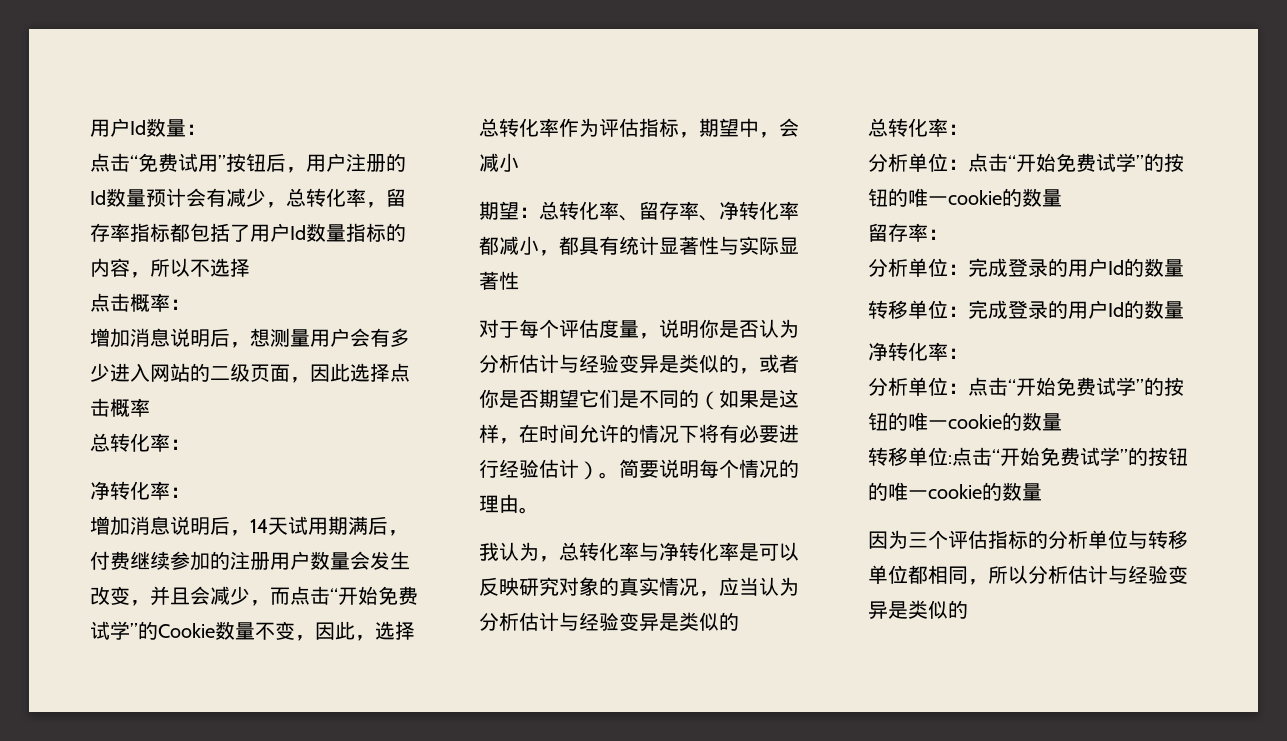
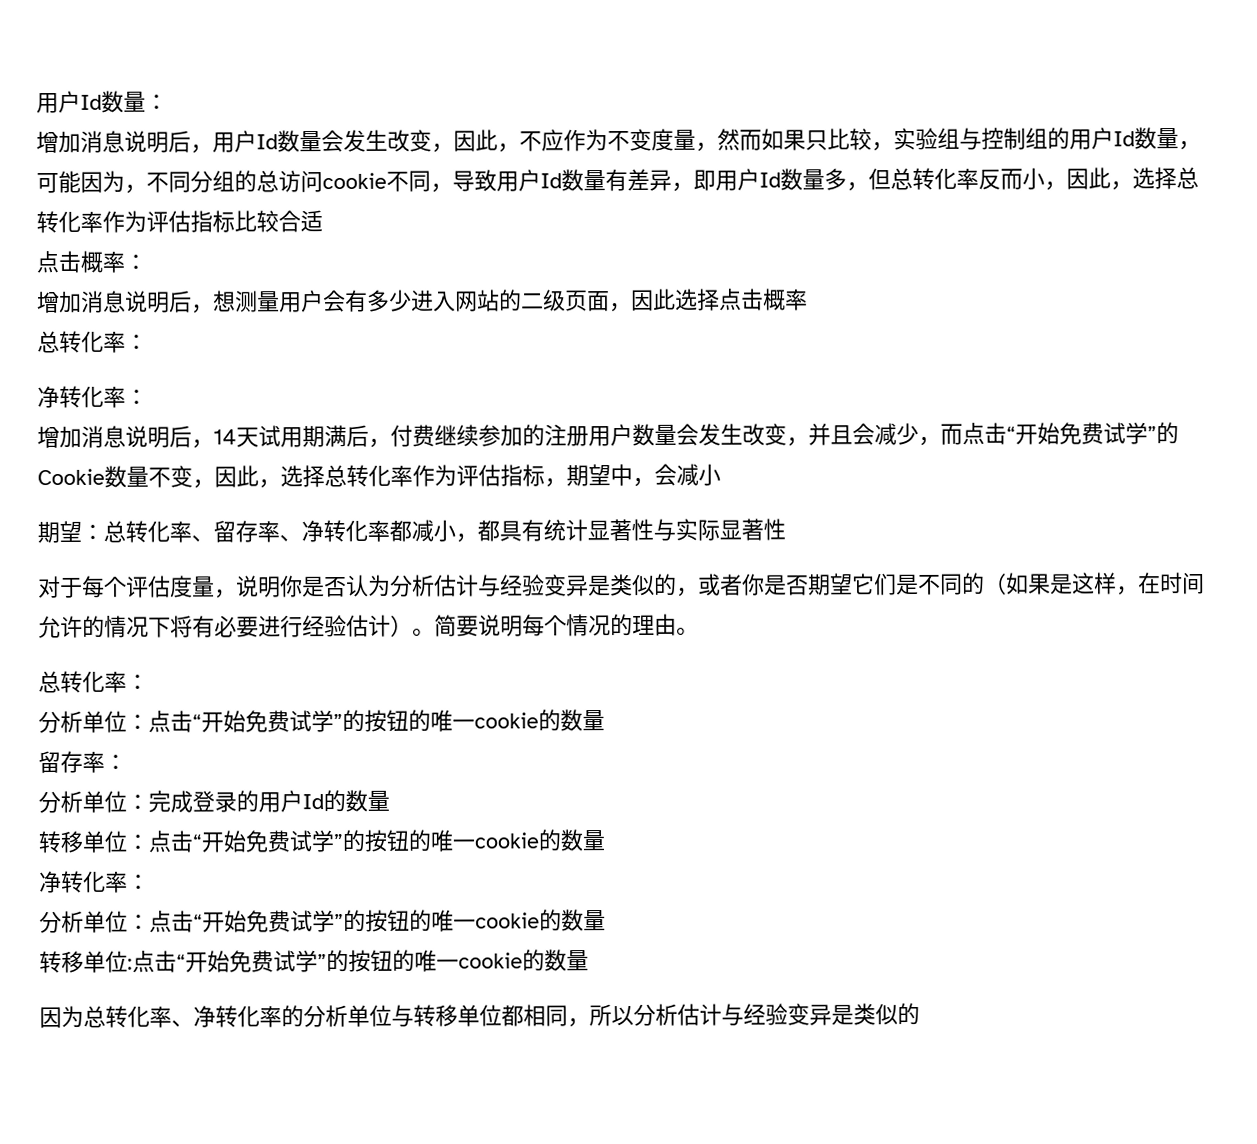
- 点击“免费试用”按钮后，用户注册的Id数量预计会有减少，总转化率，留存率指标都包括了用户Id数量指标的内容，所以不选择
+ 增加消息说明后，用户Id数量会发生改变，因此，不应作为不变度量，然而如果只比较，实验组与控制组的用户Id数量，可能因为，不同分组的总访问cookie不同，导致用户Id数量有差异，即用户Id数量多，但总转化率反而小，因此，选择总转化率作为评估指标比较合适
- 我认为，总转化率与净转化率是可以反映研究对象的真实情况，应当认为分析估计与经验变异是类似的
  分析单位：完成登录的用户Id的数量
- 转移单位：完成登录的用户Id的数量
+ 转移单位：点击“开始免费试学”的按钮的唯一cookie的数量
- 因为三个评估指标的分析单位与转移单位都相同，所以分析估计与经验变异是类似的
+ 因为总转化率、净转化率的分析单位与转移单位都相同，所以分析估计与经验变异是类似的

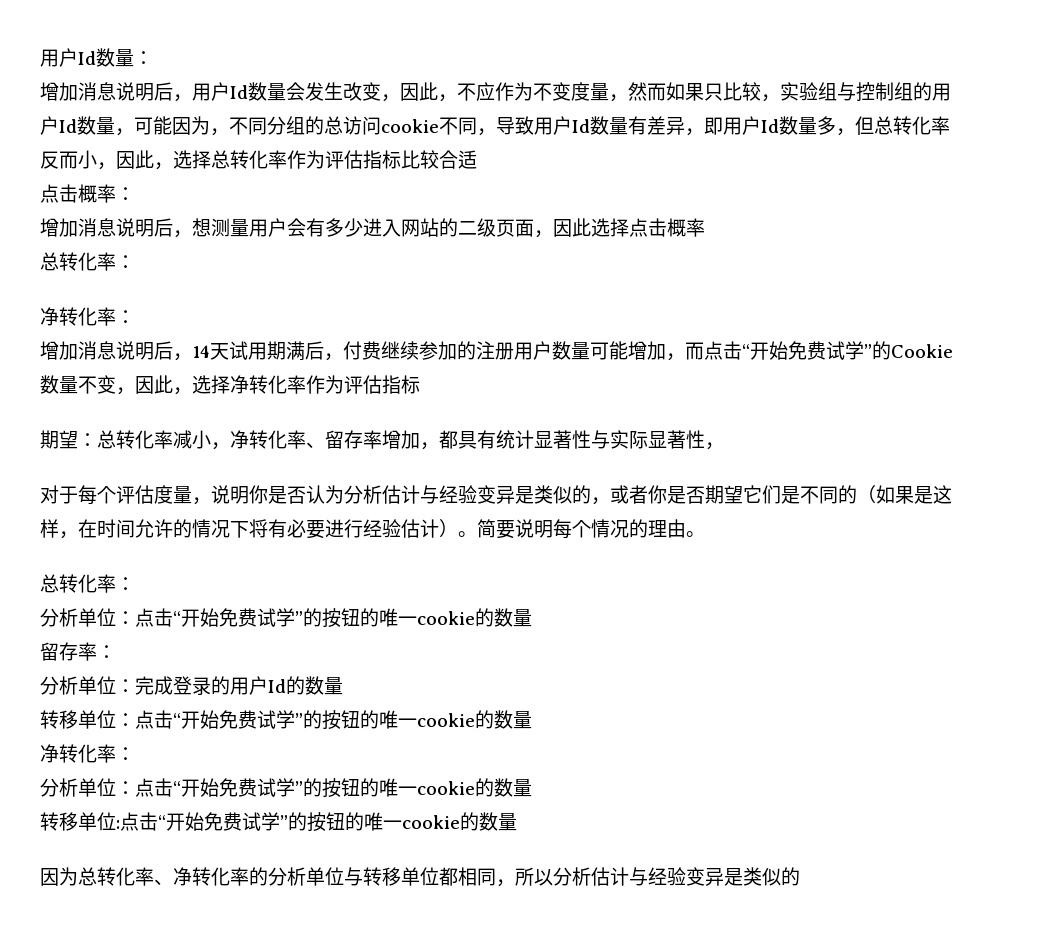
- 增加消息说明后，14天试用期满后，付费继续参加的注册用户数量会发生改变，并且会减少，而点击“开始免费试学”的Cookie数量不变，因此，选择总转化率作为评估指标，期望中，会减小
+ 增加消息说明后，14天试用期满后，付费继续参加的注册用户数量可能增加，而点击“开始免费试学”的Cookie数量不变，因此，选择净转化率作为评估指标
- 期望：总转化率、留存率、净转化率都减小，都具有统计显著性与实际显著性
+ 期望：总转化率减小，净转化率、留存率增加，都具有统计显著性与实际显著性，

